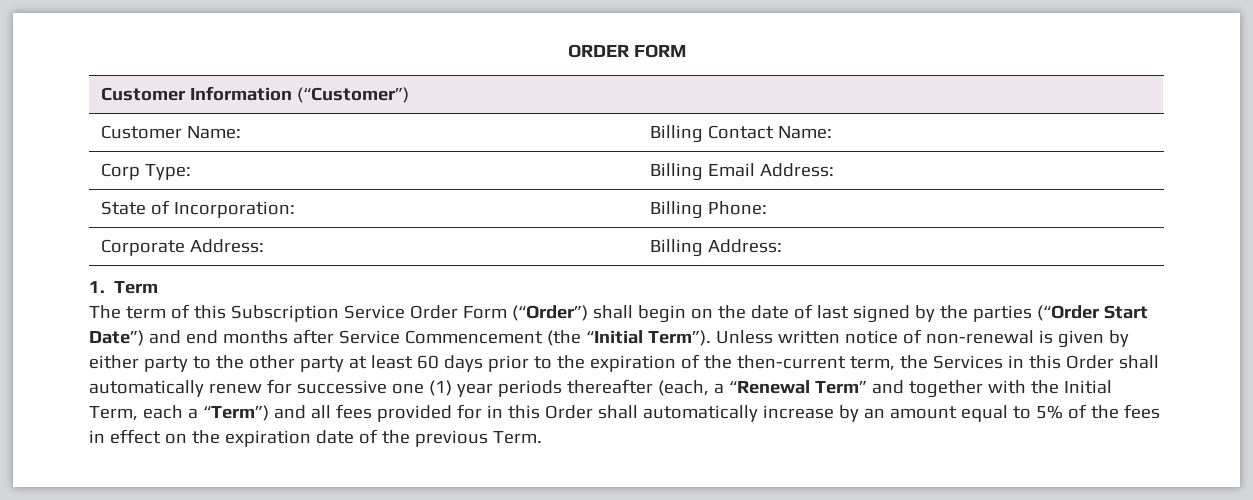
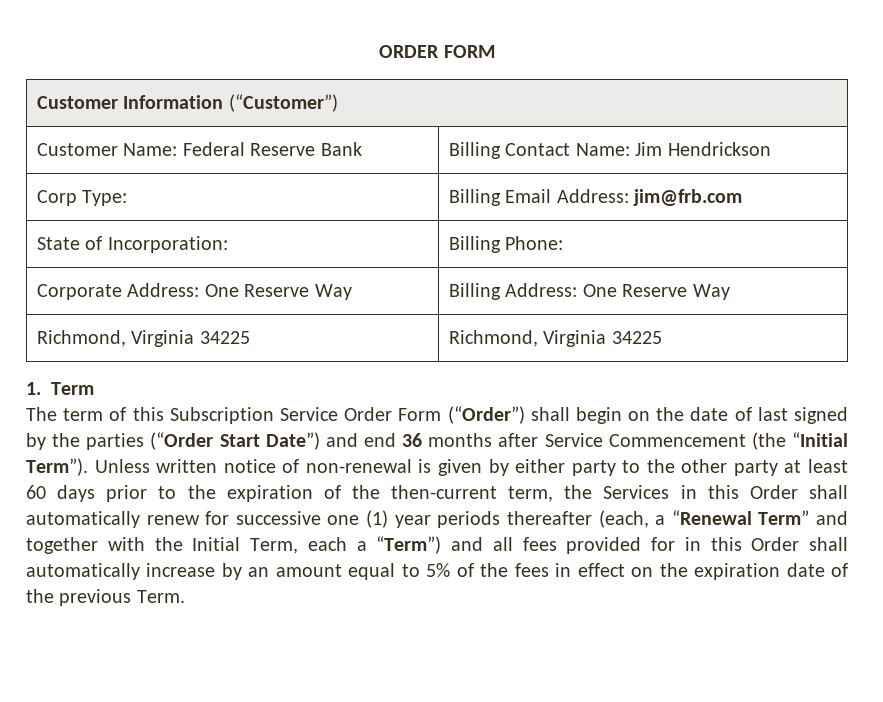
- Customer Name: | Billing Contact Name:
+ Customer Name: Federal Reserve Bank | Billing Contact Name: Jim Hendrickson
- Corp Type: | Billing Email Address:
+ Corp Type: | Billing Email Address: jim@frb.com
- Corporate Address: | Billing Address:
+ Corporate Address: One Reserve Way | Billing Address: One Reserve Way
+ Richmond, Virginia 34225 | Richmond, Virginia 34225
- The term of this Subscription Service Order Form (“Order”) shall begin on the date of last signed by the parties (“Order Start Date”) and end months after Service Commencement (the “Initial Term”).
+ The term of this Subscription Service Order Form (“Order”) shall begin on the date of last signed by the parties (“Order Start Date”) and end 36 months after Service Commencement (the “Initial Term”).

